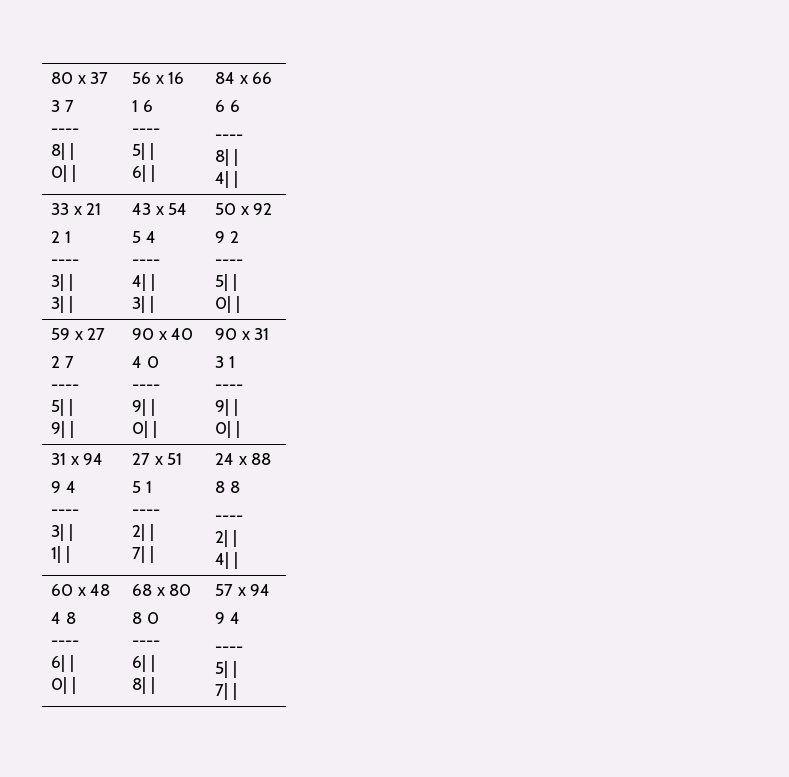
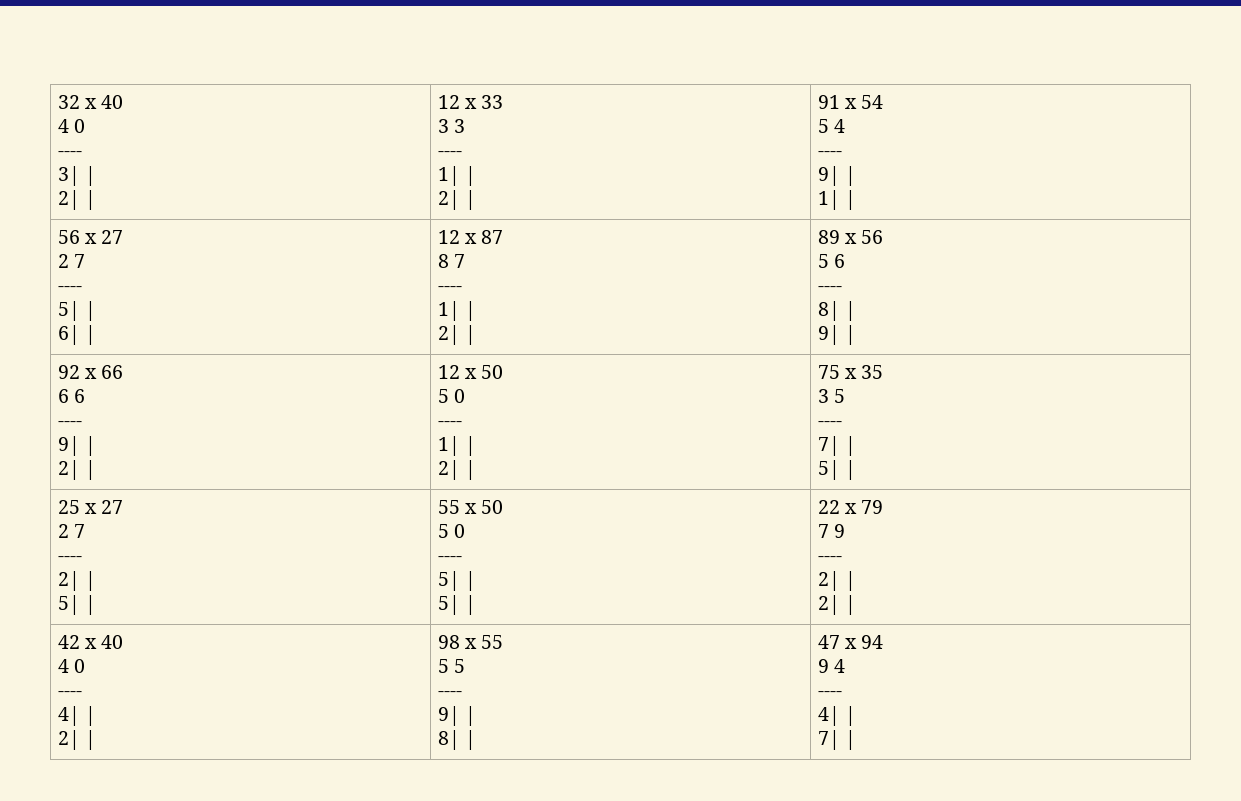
- 80 x 37
- 3 7
- ----
- 8| |
- 0| | | 56 x 16
- 1 6
- ----
- 5| |
- 6| | | 84 x 66
- 6 6
- ----
- 8| |
- 4| |
- 33 x 21
- 2 1
+ 32 x 40
+ 4 0
  ----
  3| |
- 3| | | 43 x 54
+ 2| | | 12 x 33
+ 3 3
+ ----
+ 1| |
+ 2| | | 91 x 54
  5 4
  ----
- 4| |
- 3| | | 50 x 92
- 9 2
- ----
- 5| |
- 0| |
- 59 x 27
+ 9| |
+ 1| |
+ 56 x 27
  2 7
  ----
  5| |
- 9| | | 90 x 40
+ 6| | | 12 x 87
+ 8 7
+ ----
+ 1| |
+ 2| | | 89 x 56
+ 5 6
+ ----
+ 8| |
+ 9| |
+ 92 x 66
+ 6 6
+ ----
+ 9| |
+ 2| | | 12 x 50
+ 5 0
+ ----
+ 1| |
+ 2| | | 75 x 35
+ 3 5
+ ----
+ 7| |
+ 5| |
+ 25 x 27
+ 2 7
+ ----
+ 2| |
+ 5| | | 55 x 50
+ 5 0
+ ----
+ 5| |
+ 5| | | 22 x 79
+ 7 9
+ ----
+ 2| |
+ 2| |
+ 42 x 40
  4 0
  ----
- 9| |
- 0| | | 90 x 31
- 3 1
+ 4| |
+ 2| | | 98 x 55
+ 5 5
  ----
  9| |
- 0| |
- 31 x 94
+ 8| | | 47 x 94
  9 4
  ----
- 3| |
- 1| | | 27 x 51
- 5 1
- ----
- 2| |
- 7| | | 24 x 88
- 8 8
- ----
- 2| |
  4| |
- 60 x 48
- 4 8
- ----
- 6| |
- 0| | | 68 x 80
- 8 0
- ----
- 6| |
- 8| | | 57 x 94
- 9 4
- ----
- 5| |

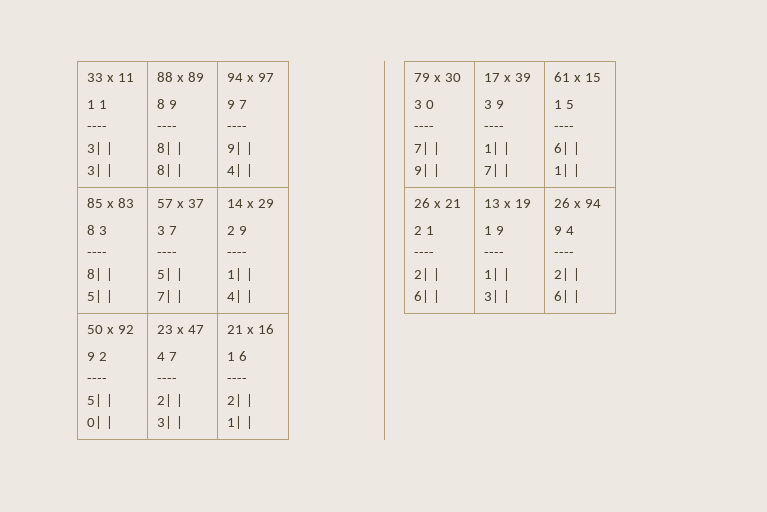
- 32 x 40
- 4 0
+ 33 x 11
+ 1 1
  ----
  3| |
- 2| | | 12 x 33
- 3 3
+ 3| | | 88 x 89
+ 8 9
+ ----
+ 8| |
+ 8| | | 94 x 97
+ 9 7
+ ----
+ 9| |
+ 4| |
+ 85 x 83
+ 8 3
+ ----
+ 8| |
+ 5| | | 57 x 37
+ 3 7
+ ----
+ 5| |
+ 7| | | 14 x 29
+ 2 9
  ----
  1| |
- 2| | | 91 x 54
- 5 4
- ----
- 9| |
- 1| |
- 56 x 27
- 2 7
+ 4| |
+ 50 x 92
+ 9 2
  ----
  5| |
- 6| | | 12 x 87
- 8 7
+ 0| | | 23 x 47
+ 4 7
+ ----
+ 2| |
+ 3| | | 21 x 16
+ 1 6
+ ----
+ 2| |
+ 1| |
+ 79 x 30
+ 3 0
+ ----
+ 7| |
+ 9| | | 17 x 39
+ 3 9
  ----
  1| |
- 2| | | 89 x 56
- 5 6
+ 7| | | 61 x 15
+ 1 5
  ----
- 8| |
- 9| |
- 92 x 66
- 6 6
+ 6| |
+ 1| |
+ 26 x 21
+ 2 1
  ----
- 9| |
- 2| | | 12 x 50
- 5 0
+ 2| |
+ 6| | | 13 x 19
+ 1 9
  ----
  1| |
- 2| | | 75 x 35
- 3 5
- ----
- 7| |
- 5| |
- 25 x 27
- 2 7
+ 3| | | 26 x 94
+ 9 4
  ----
  2| |
- 5| | | 55 x 50
- 5 0
- ----
- 5| |
- 5| | | 22 x 79
- 7 9
- ----
- 2| |
- 2| |
- 42 x 40
- 4 0
- ----
- 4| |
- 2| | | 98 x 55
- 5 5
- ----
- 9| |
- 8| | | 47 x 94
- 9 4
- ----
- 4| |
- 7| |
+ 6| |

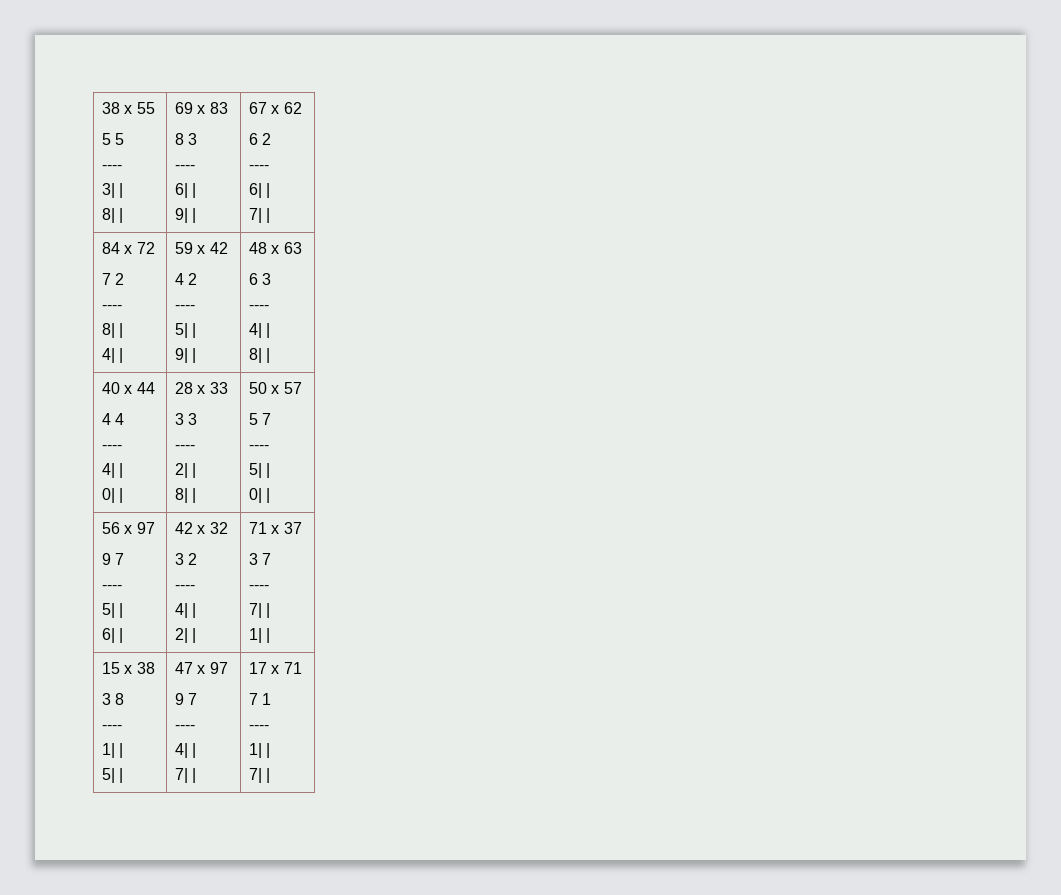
- 33 x 11
- 1 1
+ 38 x 55
+ 5 5
  ----
  3| |
- 3| | | 88 x 89
- 8 9
+ 8| | | 69 x 83
+ 8 3
+ ----
+ 6| |
+ 9| | | 67 x 62
+ 6 2
+ ----
+ 6| |
+ 7| |
+ 84 x 72
+ 7 2
  ----
  8| |
- 8| | | 94 x 97
+ 4| | | 59 x 42
+ 4 2
+ ----
+ 5| |
+ 9| | | 48 x 63
+ 6 3
+ ----
+ 4| |
+ 8| |
+ 40 x 44
+ 4 4
+ ----
+ 4| |
+ 0| | | 28 x 33
+ 3 3
+ ----
+ 2| |
+ 8| | | 50 x 57
+ 5 7
+ ----
+ 5| |
+ 0| |
+ 56 x 97
  9 7
  ----
- 9| |
+ 5| |
+ 6| | | 42 x 32
+ 3 2
+ ----
  4| |
- 85 x 83
- 8 3
- ----
- 8| |
- 5| | | 57 x 37
+ 2| | | 71 x 37
  3 7
  ----
- 5| |
- 7| | | 14 x 29
- 2 9
+ 7| |
+ 1| |
+ 15 x 38
+ 3 8
  ----
  1| |
+ 5| | | 47 x 97
+ 9 7
+ ----
  4| |
- 50 x 92
- 9 2
- ----
- 5| |
- 0| | | 23 x 47
- 4 7
- ----
- 2| |
- 3| | | 21 x 16
- 1 6
- ----
- 2| |
- 1| |
- 79 x 30
- 3 0
- ----
- 7| |
- 9| | | 17 x 39
- 3 9
+ 7| | | 17 x 71
+ 7 1
  ----
  1| |
- 7| | | 61 x 15
- 1 5
- ----
- 6| |
- 1| |
- 26 x 21
- 2 1
- ----
- 2| |
- 6| | | 13 x 19
- 1 9
- ----
- 1| |
- 3| | | 26 x 94
- 9 4
- ----
- 2| |
- 6| |
+ 7| |

